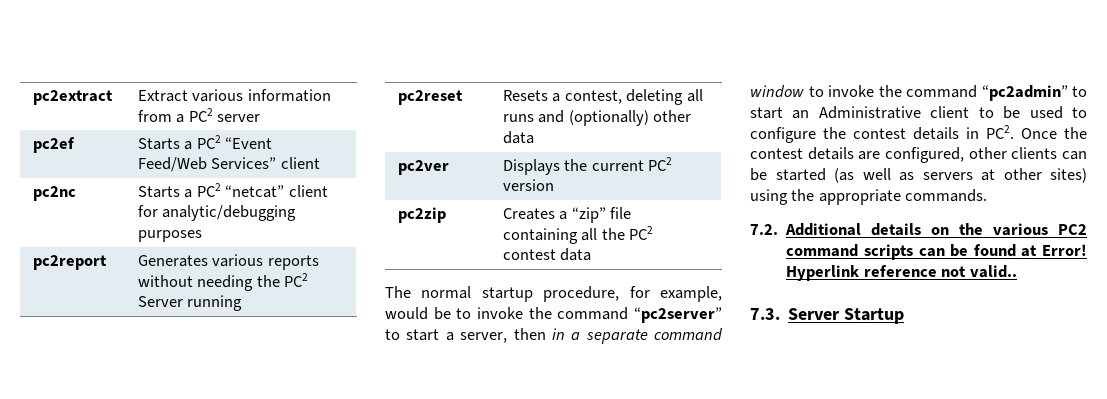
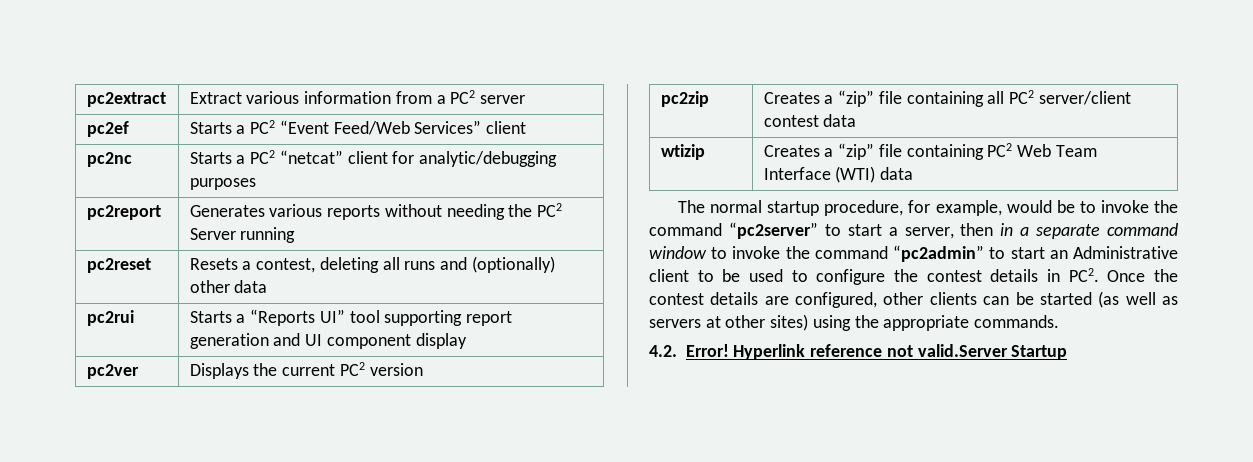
+ pc2rui | Starts a “Reports UI” tool supporting report generation and UI component display
- pc2zip | Creates a “zip” file containing all the PC2 contest data
+ pc2zip | Creates a “zip” file containing all PC2 server/client contest data
+ wtizip | Creates a “zip” file containing PC2 Web Team Interface (WTI) data
- 7.2. Additional details on the various PC2 command scripts can be found at Error!
+ 4.2. Error!
- Hyperlink reference not valid..
- 7.3. Server Startup
+ Hyperlink reference not valid.Server Startup

